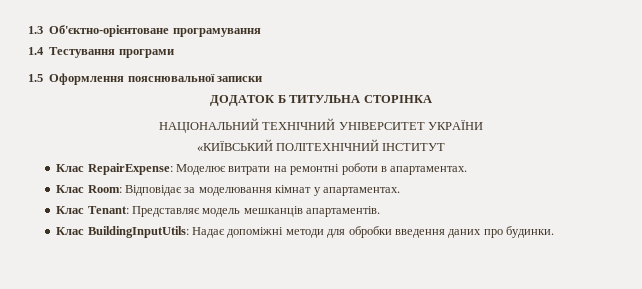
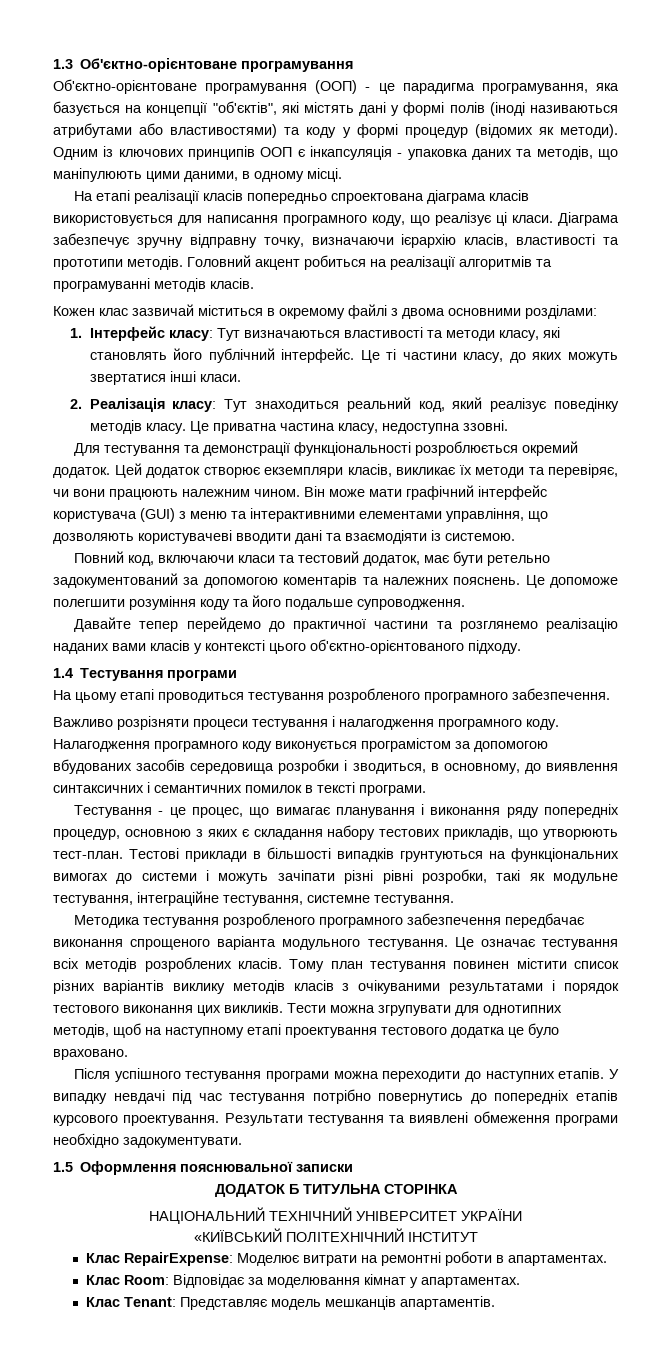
+ Об'єктно-орієнтоване програмування (ООП) - це парадигма програмування, яка базується на концепції "об'єктів", які містять дані у формі полів (іноді називаються атрибутами або властивостями) та коду у формі процедур (відомих як методи). Одним із ключових принципів ООП є інкапсуляція - упаковка даних та методів, що маніпулюють цими даними, в одному місці.
+ На етапі реалізації класів попередньо спроектована діаграма класів використовується для написання програмного коду, що реалізує ці класи. Діаграма забезпечує зручну відправну точку, визначаючи ієрархію класів, властивості та прототипи методів. Головний акцент робиться на реалізації алгоритмів та програмуванні методів класів.
+ Кожен клас зазвичай міститься в окремому файлі з двома основними розділами:
+ 1. Інтерфейс класу: Тут визначаються властивості та методи класу, які становлять його публічний інтерфейс. Це ті частини класу, до яких можуть звертатися інші класи.
+ 2. Реалізація класу: Тут знаходиться реальний код, який реалізує поведінку методів класу. Це приватна частина класу, недоступна ззовні.
+ Для тестування та демонстрації функціональності розроблюється окремий додаток. Цей додаток створює екземпляри класів, викликає їх методи та перевіряє, чи вони працюють належним чином. Він може мати графічний інтерфейс користувача (GUI) з меню та інтерактивними елементами управління, що дозволяють користувачеві вводити дані та взаємодіяти із системою.
+ Повний код, включаючи класи та тестовий додаток, має бути ретельно задокументований за допомогою коментарів та належних пояснень. Це допоможе полегшити розуміння коду та його подальше супроводження.
+ Давайте тепер перейдемо до практичної частини та розглянемо реалізацію наданих вами класів у контексті цього об'єктно-орієнтованого підходу.
  1.4 Тестування програми
+ На цьому етапі проводиться тестування розробленого програмного забезпечення.
+ Важливо розрізняти процеси тестування і налагодження програмного коду. Налагодження програмного коду виконується програмістом за допомогою вбудованих засобів середовища розробки і зводиться, в основному, до виявлення синтаксичних і семантичних помилок в тексті програми.
+ Тестування - це процес, що вимагає планування і виконання ряду попередніх процедур, основною з яких є складання набору тестових прикладів, що утворюють тест-план. Тестові приклади в більшості випадків грунтуються на функціональних вимогах до системи і можуть зачіпати різні рівні розробки, такі як модульне тестування, інтеграційне тестування, системне тестування.
+ Методика тестування розробленого програмного забезпечення передбачає виконання спрощеного варіанта модульного тестування. Це означає тестування всіх методів розроблених класів. Тому план тестування повинен містити список різних варіантів виклику методів класів з очікуваними результатами і порядок тестового виконання цих викликів. Тести можна згрупувати для однотипних методів, щоб на наступному етапі проектування тестового додатка це було враховано.
+ Після успішного тестування програми можна переходити до наступних етапів. У випадку невдачі під час тестування потрібно повернутись до попередніх етапів курсового проектування. Результати тестування та виявлені обмеження програми необхідно задокументувати.
- Клас BuildingInputUtils: Надає допоміжні методи для обробки введення даних про будинки.

